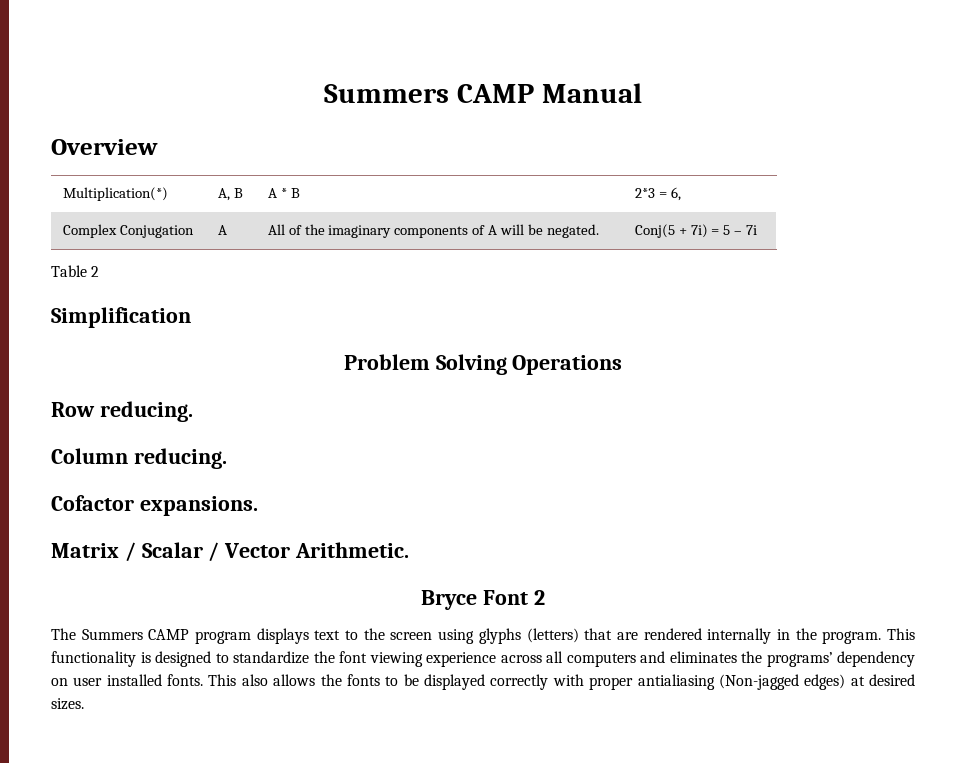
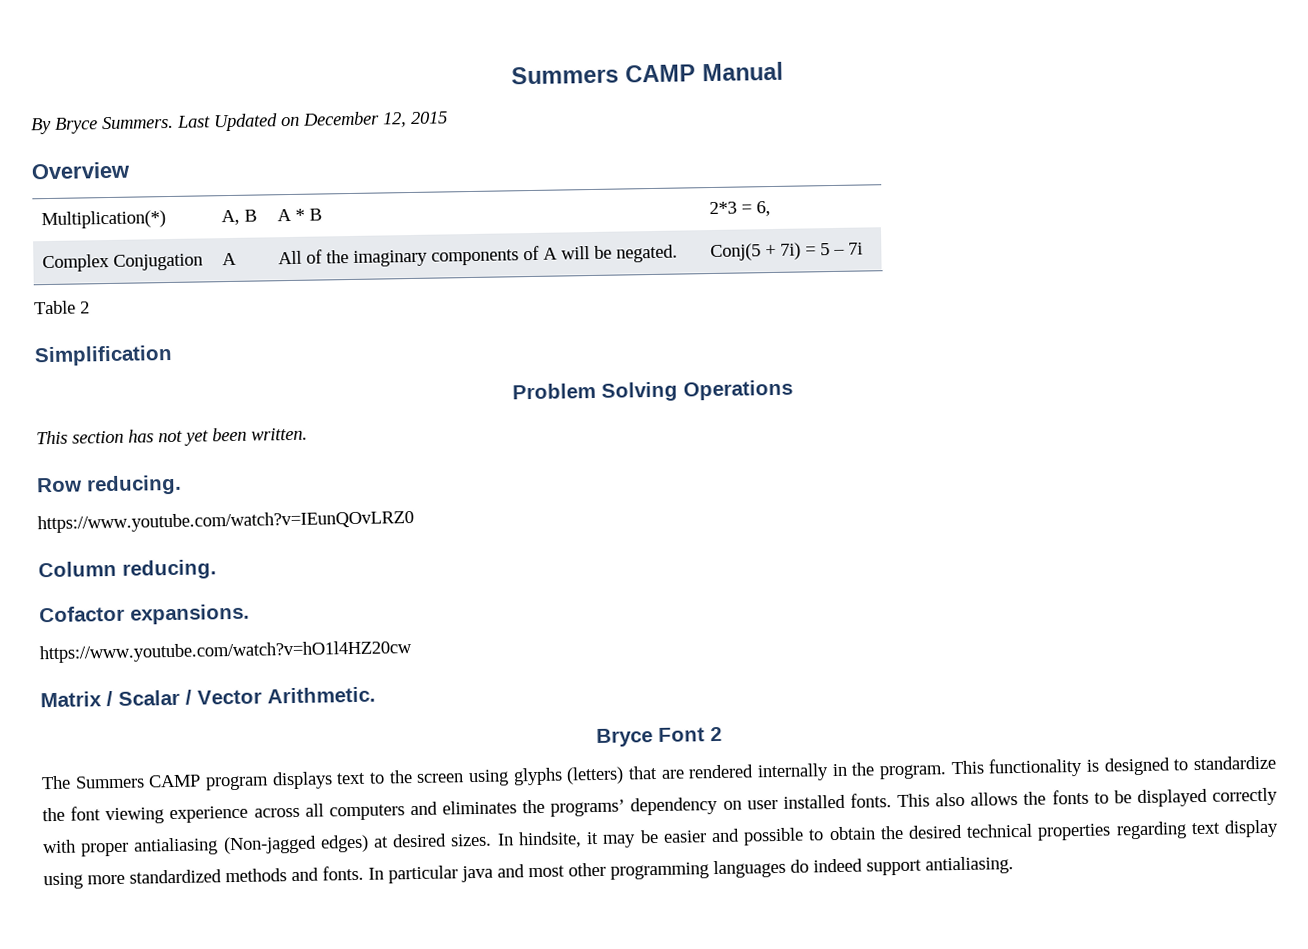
+ By Bryce Summers. Last Updated on December 12, 2015
+ This section has not yet been written.
+ https://www.youtube.com/watch?v=IEunQOvLRZ0
+ https://www.youtube.com/watch?v=hO1l4HZ20cw
+ In hindsite, it may be easier and possible to obtain the desired technical properties regarding text display using more standardized methods and fonts. In particular java and most other programming languages do indeed support antialiasing.

